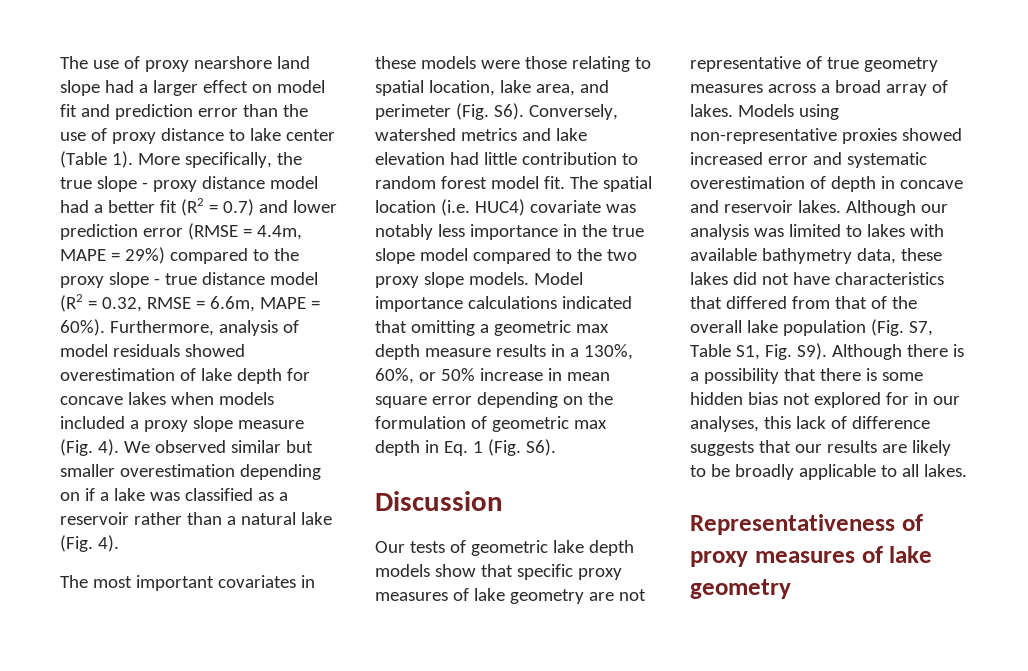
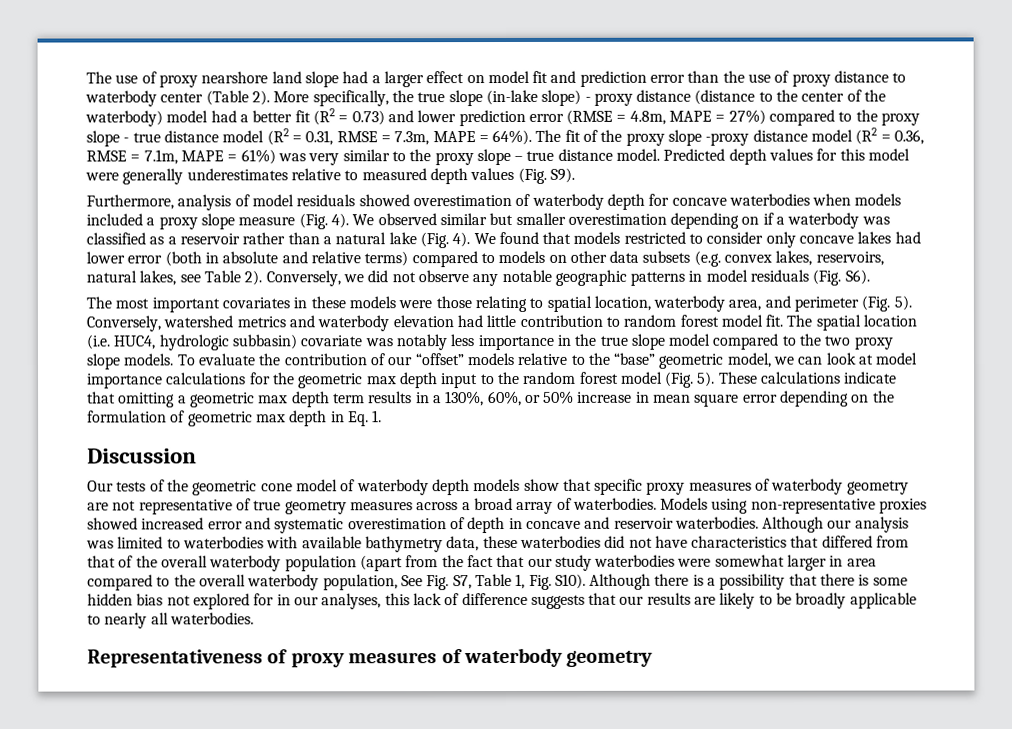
- The use of proxy nearshore land slope had a larger effect on model fit and prediction error than the use of proxy distance to lake center (Table 1).
+ The use of proxy nearshore land slope had a larger effect on model fit and prediction error than the use of proxy distance to waterbody center (Table 2).
- More specifically, the true slope - proxy distance model had a better fit (R2 = 0.7) and lower prediction error (RMSE = 4.4m, MAPE = 29%) compared to the proxy slope - true distance model (R2 = 0.32, RMSE = 6.6m, MAPE = 60%). Furthermore, analysis of model residuals showed overestimation of lake depth for concave lakes when models included a proxy slope measure (Fig. 4).
+ More specifically, the true slope (in-lake slope) - proxy distance (distance to the center of the waterbody) model had a better fit (R2 = 0.73) and lower prediction error (RMSE = 4.8m, MAPE = 27%) compared to the proxy slope - true distance model (R2 = 0.31, RMSE = 7.3m, MAPE = 64%). The fit of the proxy slope -proxy distance model (R2 = 0.36, RMSE = 7.1m, MAPE = 61%) was very similar to the proxy slope – true distance model. Predicted depth values for this model were generally underestimates relative to measured depth values (Fig. S9).
+ Furthermore, analysis of model residuals showed overestimation of waterbody depth for concave waterbodies when models included a proxy slope measure (Fig. 4).
- We observed similar but smaller overestimation depending on if a lake was classified as a reservoir rather than a natural lake (Fig. 4).
+ We observed similar but smaller overestimation depending on if a waterbody was classified as a reservoir rather than a natural lake (Fig. 4). We found that models restricted to consider only concave lakes had lower error (both in absolute and relative terms) compared to models on other data subsets (e.g. convex lakes, reservoirs, natural lakes, see Table 2). Conversely, we did not observe any notable geographic patterns in model residuals (Fig. S6).
- The most important covariates in these models were those relating to spatial location, lake area, and perimeter (Fig. S6). Conversely, watershed metrics and lake elevation had little contribution to random forest model fit.
+ The most important covariates in these models were those relating to spatial location, waterbody area, and perimeter (Fig. 5). Conversely, watershed metrics and waterbody elevation had little contribution to random forest model fit.
- The spatial location (i.e. HUC4) covariate was notably less importance in the true slope model compared to the two proxy slope models.
+ The spatial location (i.e. HUC4, hydrologic subbasin) covariate was notably less importance in the true slope model compared to the two proxy slope models.
- Model importance calculations indicated that omitting a geometric max depth measure results in a 130%, 60%, or 50% increase in mean square error depending on the formulation of geometric max depth in Eq. 1 (Fig. S6).
+ To evaluate the contribution of our “offset” models relative to the “base” geometric model, we can look at model importance calculations for the geometric max depth input to the random forest model (Fig. 5). These calculations indicate that omitting a geometric max depth term results in a 130%, 60%, or 50% increase in mean square error depending on the formulation of geometric max depth in Eq. 1.
- Our tests of geometric lake depth models show that specific proxy measures of lake geometry are not representative of true geometry measures across a broad array of lakes.
+ Our tests of the geometric cone model of waterbody depth models show that specific proxy measures of waterbody geometry are not representative of true geometry measures across a broad array of waterbodies.
- Models using non-representative proxies showed increased error and systematic overestimation of depth in concave and reservoir lakes.
+ Models using non-representative proxies showed increased error and systematic overestimation of depth in concave and reservoir waterbodies.
- Although our analysis was limited to lakes with available bathymetry data, these lakes did not have characteristics that differed from that of the overall lake population (Fig. S7, Table S1, Fig. S9). Although there is a possibility that there is some hidden bias not explored for in our analyses, this lack of difference suggests that our results are likely to be broadly applicable to all lakes.
+ Although our analysis was limited to waterbodies with available bathymetry data, these waterbodies did not have characteristics that differed from that of the overall waterbody population (apart from the fact that our study waterbodies were somewhat larger in area compared to the overall waterbody population, See Fig. S7, Table 1, Fig. S10). Although there is a possibility that there is some hidden bias not explored for in our analyses, this lack of difference suggests that our results are likely to be broadly applicable to nearly all waterbodies.
- Representativeness of proxy measures of lake geometry
+ Representativeness of proxy measures of waterbody geometry

